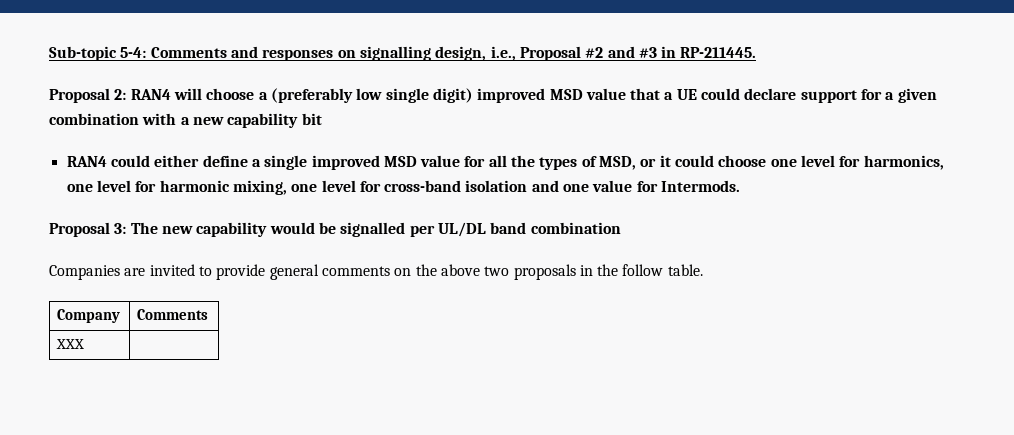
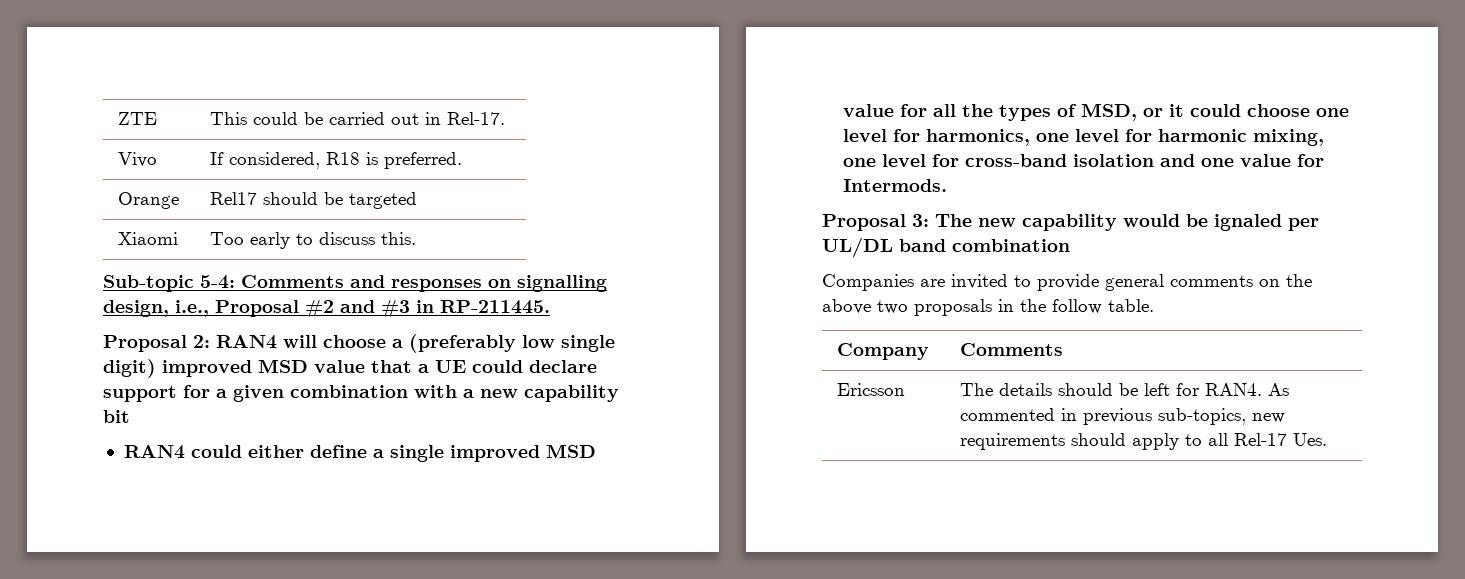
+ ZTE | This could be carried out in Rel-17.
+ Vivo | If considered, R18 is preferred.
+ Orange | Rel17 should be targeted
+ Xiaomi | Too early to discuss this.
- Proposal 3: The new capability would be signalled per UL/DL band combination
+ Proposal 3: The new capability would be ignaled per UL/DL band combination
- XXX |
+ Ericsson | The details should be left for RAN4. As commented in previous sub-topics, new requirements should apply to all Rel-17 Ues.

